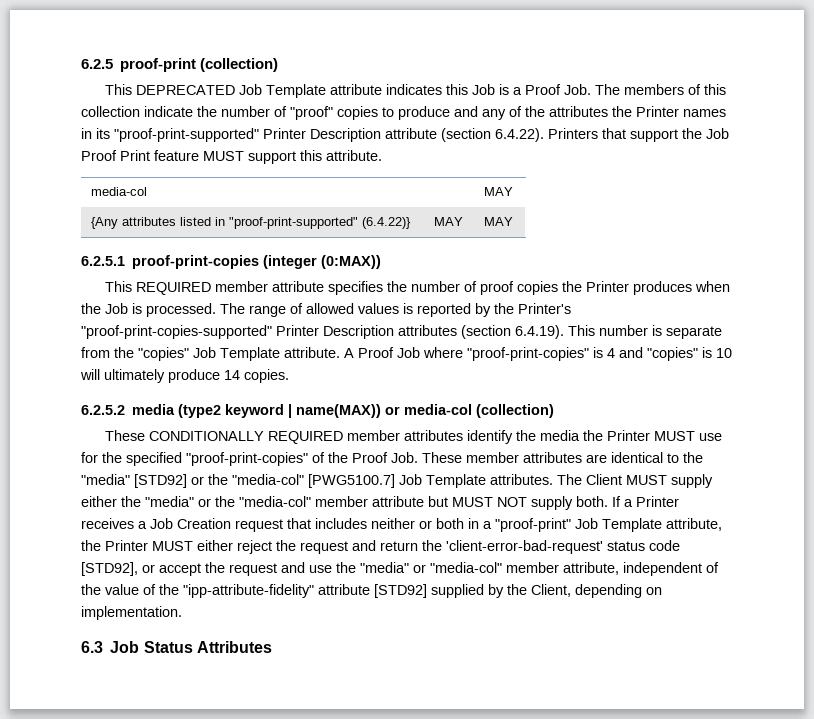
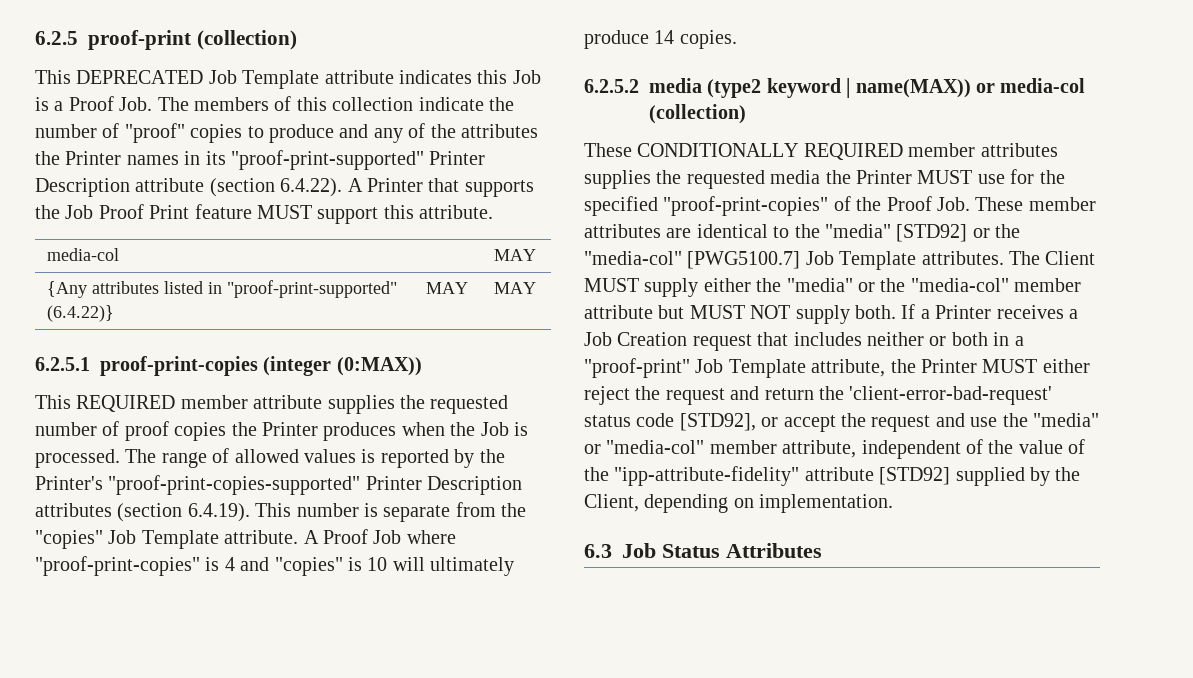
- This DEPRECATED Job Template attribute indicates this Job is a Proof Job. The members of this collection indicate the number of "proof" copies to produce and any of the attributes the Printer names in its "proof-print-supported" Printer Description attribute (section 6.4.22). Printers that support the Job Proof Print feature MUST support this attribute.
+ This DEPRECATED Job Template attribute indicates this Job is a Proof Job. The members of this collection indicate the number of "proof" copies to produce and any of the attributes the Printer names in its "proof-print-supported" Printer Description attribute (section 6.4.22). A Printer that supports the Job Proof Print feature MUST support this attribute.
- This REQUIRED member attribute specifies the number of proof copies the Printer produces when the Job is processed.
+ This REQUIRED member attribute supplies the requested number of proof copies the Printer produces when the Job is processed.
- These CONDITIONALLY REQUIRED member attributes identify the media the Printer MUST use for the specified "proof-print-copies" of the Proof Job. These member attributes are identical to the "media" [STD92] or the "media-col" [PWG5100.7] Job Template attributes.
+ These CONDITIONALLY REQUIRED member attributes supplies the requested media the Printer MUST use for the specified "proof-print-copies" of the Proof Job. These member attributes are identical to the "media" [STD92] or the "media-col" [PWG5100.7] Job Template attributes.

